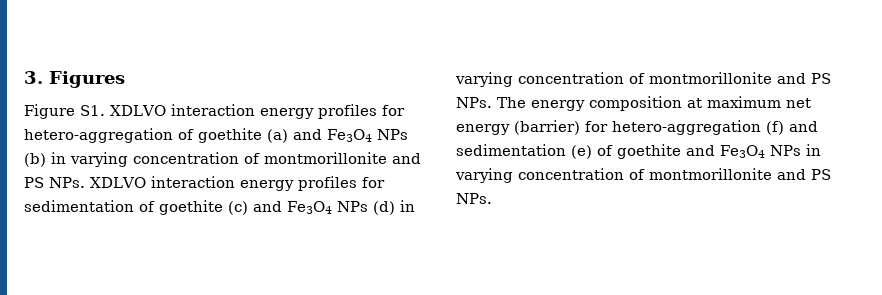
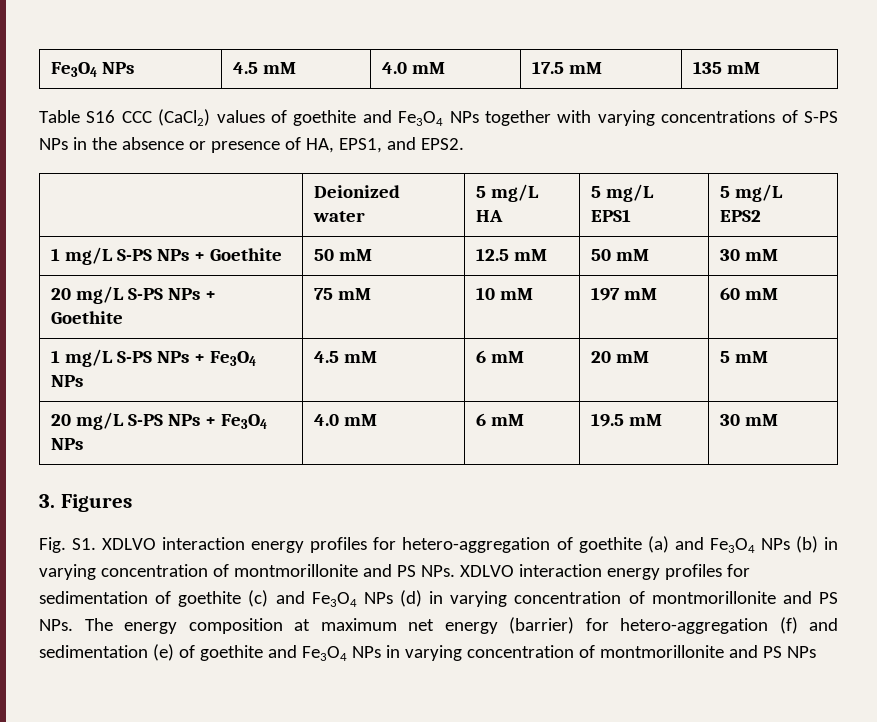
+ Fe3O4 NPs | 4.5 mM | 4.0 mM | 17.5 mM | 135 mM
+ Table S16 CCC (CaCl2) values of goethite and Fe3O4 NPs together with varying concentrations of S-PS NPs in the absence or presence of HA, EPS1, and EPS2.
+ | Deionized water | 5 mg/L HA | 5 mg/L EPS1 | 5 mg/L EPS2
+ 1 mg/L S-PS NPs + Goethite | 50 mM | 12.5 mM | 50 mM | 30 mM
+ 20 mg/L S-PS NPs + Goethite | 75 mM | 10 mM | 197 mM | 60 mM
+ 1 mg/L S-PS NPs + Fe3O4 NPs | 4.5 mM | 6 mM | 20 mM | 5 mM
+ 20 mg/L S-PS NPs + Fe3O4 NPs | 4.0 mM | 6 mM | 19.5 mM | 30 mM
- Figure S1. XDLVO interaction energy profiles for hetero-aggregation of goethite (a) and Fe3O4 NPs (b) in varying concentration of montmorillonite and PS NPs. XDLVO interaction energy profiles for sedimentation of goethite (c) and Fe3O4 NPs (d) in varying concentration of montmorillonite and PS NPs. The energy composition at maximum net energy (barrier) for hetero-aggregation (f) and sedimentation (e) of goethite and Fe3O4 NPs in varying concentration of montmorillonite and PS NPs.
+ Fig. S1. XDLVO interaction energy profiles for hetero-aggregation of goethite (a) and Fe3O4 NPs (b) in varying concentration of montmorillonite and PS NPs. XDLVO interaction energy profiles for sedimentation of goethite (c) and Fe3O4 NPs (d) in varying concentration of montmorillonite and PS NPs. The energy composition at maximum net energy (barrier) for hetero-aggregation (f) and sedimentation (e) of goethite and Fe3O4 NPs in varying concentration of montmorillonite and PS NPs

